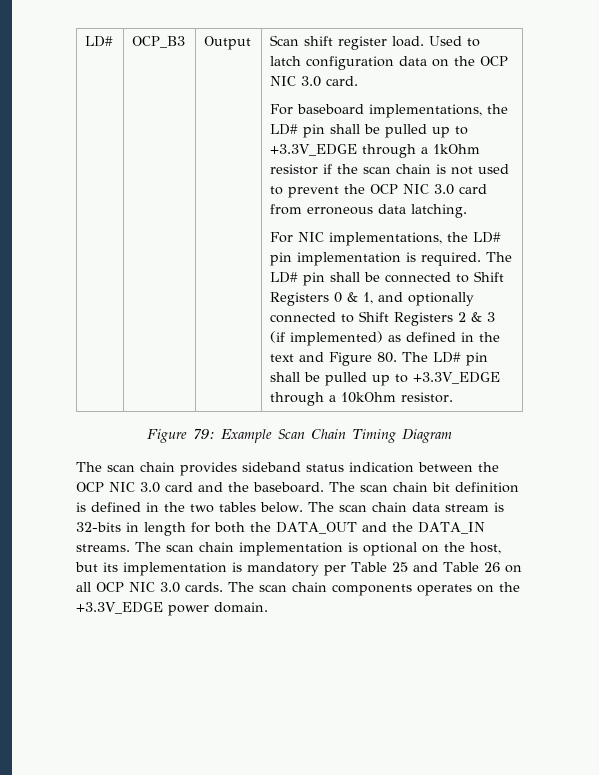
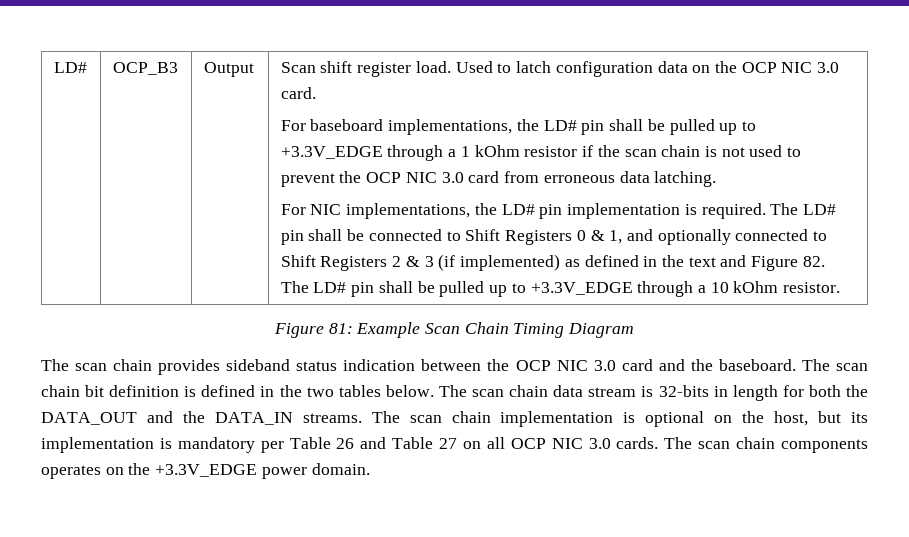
- For baseboard implementations, the LD# pin shall be pulled up to +3.3V_EDGE through a 1kOhm resistor if the scan chain is not used to prevent the OCP NIC 3.0 card from erroneous data latching.
+ For baseboard implementations, the LD# pin shall be pulled up to +3.3V_EDGE through a 1 kOhm resistor if the scan chain is not used to prevent the OCP NIC 3.0 card from erroneous data latching.
- The LD# pin shall be connected to Shift Registers 0 & 1, and optionally connected to Shift Registers 2 & 3 (if implemented) as defined in the text and Figure 80. The LD# pin shall be pulled up to +3.3V_EDGE through a 10kOhm resistor.
+ The LD# pin shall be connected to Shift Registers 0 & 1, and optionally connected to Shift Registers 2 & 3 (if implemented) as defined in the text and Figure 82. The LD# pin shall be pulled up to +3.3V_EDGE through a 10 kOhm resistor.
- Figure 79: Example Scan Chain Timing Diagram
+ Figure 81: Example Scan Chain Timing Diagram
- The scan chain implementation is optional on the host, but its implementation is mandatory per Table 25 and Table 26 on all OCP NIC 3.0 cards.
+ The scan chain implementation is optional on the host, but its implementation is mandatory per Table 26 and Table 27 on all OCP NIC 3.0 cards.

